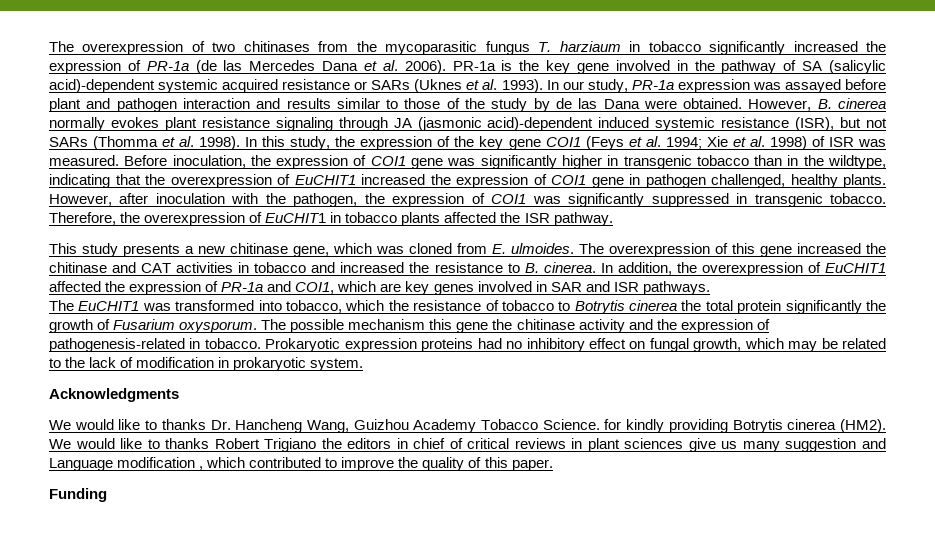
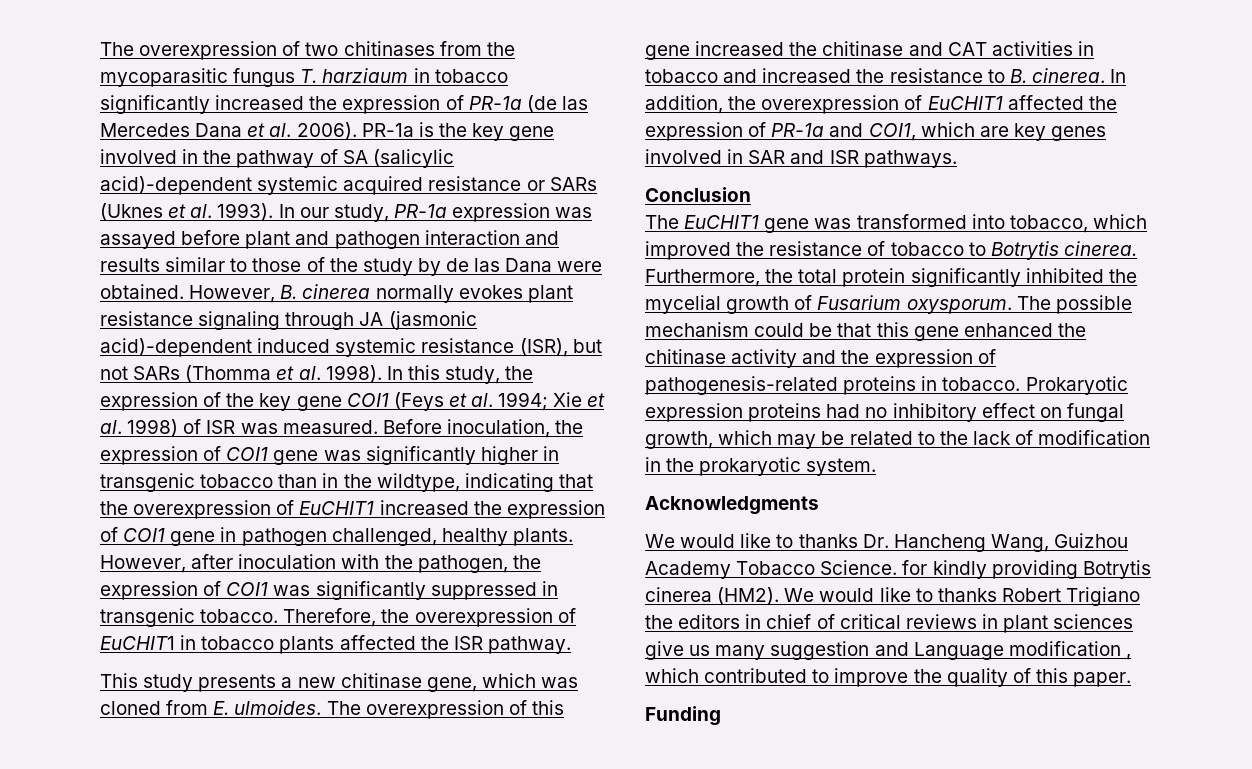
+ Conclusion
- The EuCHIT1 was transformed into tobacco, which the resistance of tobacco to Botrytis cinerea the total protein significantly the growth of Fusarium oxysporum.
+ The EuCHIT1 gene was transformed into tobacco, which improved the resistance of tobacco to Botrytis cinerea. Furthermore, the total protein significantly inhibited the mycelial growth of Fusarium oxysporum.
- The possible mechanism this gene the chitinase activity and the expression of pathogenesis-related in tobacco.
+ The possible mechanism could be that this gene enhanced the chitinase activity and the expression of pathogenesis-related proteins in tobacco.
- Prokaryotic expression proteins had no inhibitory effect on fungal growth, which may be related to the lack of modification in prokaryotic system.
+ Prokaryotic expression proteins had no inhibitory effect on fungal growth, which may be related to the lack of modification in the prokaryotic system.

